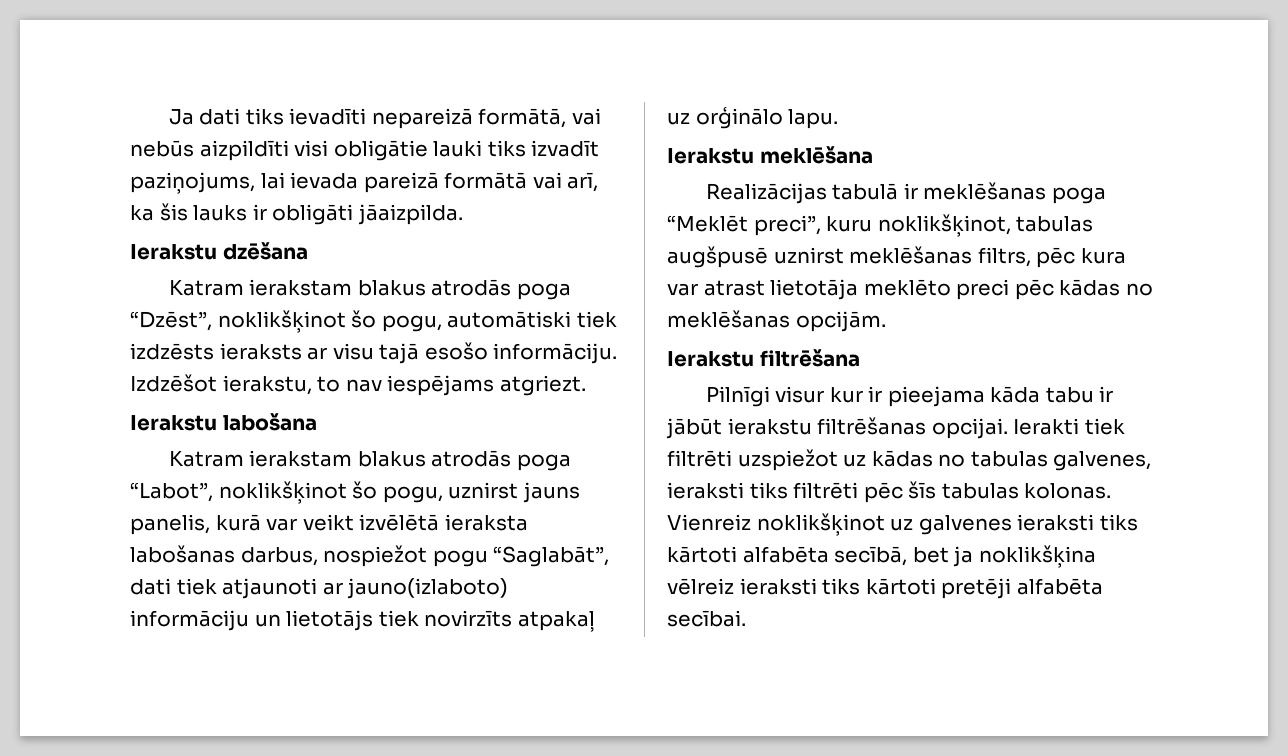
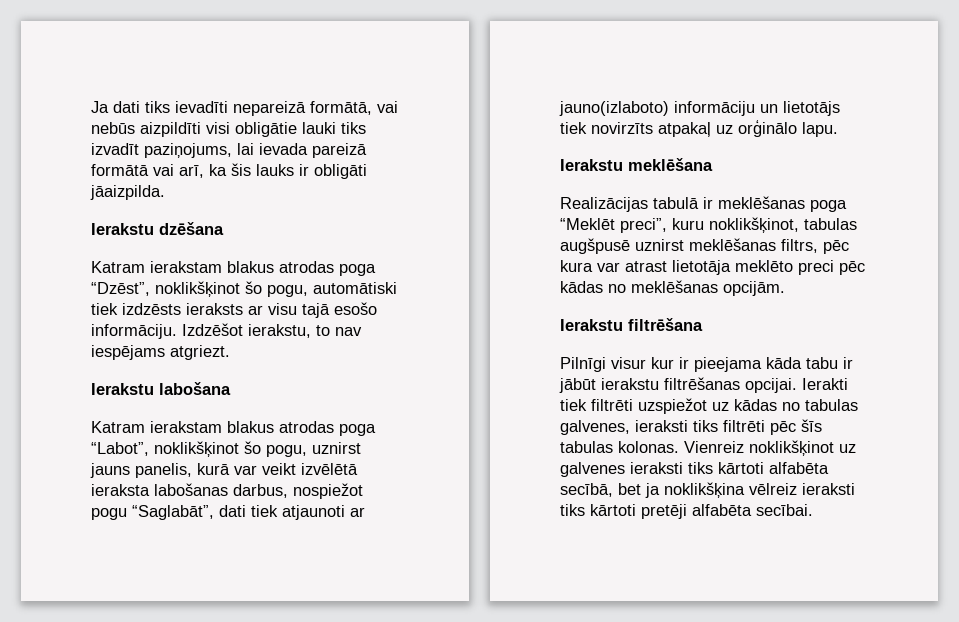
- Katram ierakstam blakus atrodās poga “Dzēst”, noklikšķinot šo pogu, automātiski tiek izdzēsts ieraksts ar visu tajā esošo informāciju.
+ Katram ierakstam blakus atrodas poga “Dzēst”, noklikšķinot šo pogu, automātiski tiek izdzēsts ieraksts ar visu tajā esošo informāciju.
- Katram ierakstam blakus atrodās poga “Labot”, noklikšķinot šo pogu, uznirst jauns panelis, kurā var veikt izvēlētā ieraksta labošanas darbus, nospiežot pogu “Saglabāt”, dati tiek atjaunoti ar jauno(izlaboto) informāciju un lietotājs tiek novirzīts atpakaļ uz orģinālo lapu.
+ Katram ierakstam blakus atrodas poga “Labot”, noklikšķinot šo pogu, uznirst jauns panelis, kurā var veikt izvēlētā ieraksta labošanas darbus, nospiežot pogu “Saglabāt”, dati tiek atjaunoti ar jauno(izlaboto) informāciju un lietotājs tiek novirzīts atpakaļ uz orģinālo lapu.

